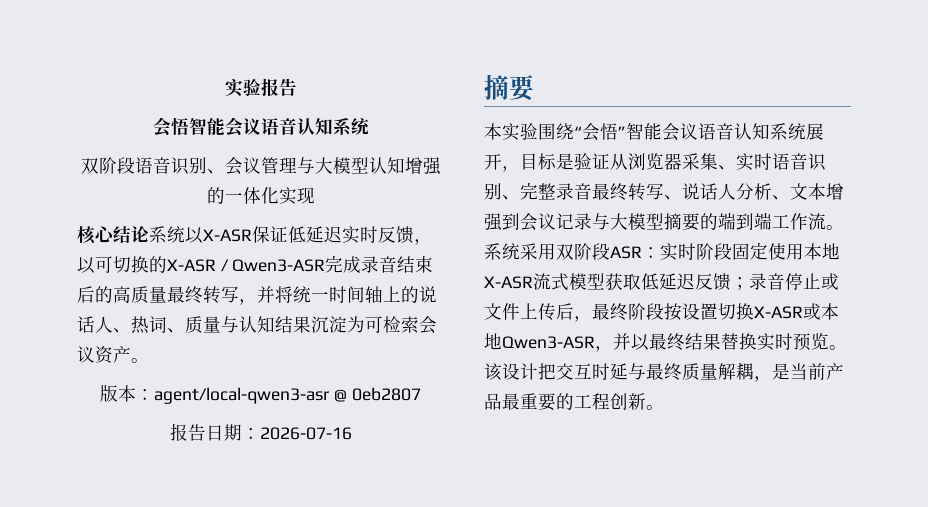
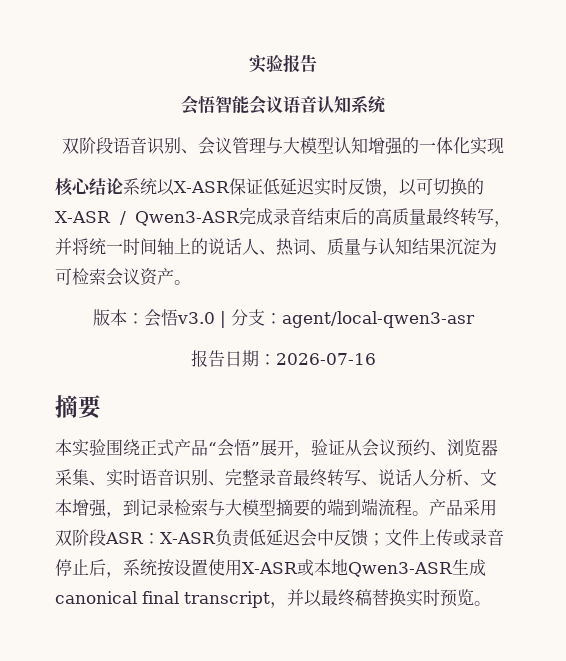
- 版本：agent/local-qwen3-asr @ 0eb2807
+ 版本：会悟v3.0 | 分支：agent/local-qwen3-asr
- 本实验围绕“会悟”智能会议语音认知系统展开，目标是验证从浏览器采集、实时语音识别、完整录音最终转写、说话人分析、文本增强到会议记录与大模型摘要的端到端工作流。系统采用双阶段ASR：实时阶段固定使用本地X-ASR流式模型获取低延迟反馈；录音停止或文件上传后，最终阶段按设置切换X-ASR或本地Qwen3-ASR，并以最终结果替换实时预览。该设计把交互时延与最终质量解耦，是当前产品最重要的工程创新。
+ 本实验围绕正式产品“会悟”展开，验证从会议预约、浏览器采集、实时语音识别、完整录音最终转写、说话人分析、文本增强，到记录检索与大模型摘要的端到端流程。产品采用双阶段ASR：X-ASR负责低延迟会中反馈；文件上传或录音停止后，系统按设置使用X-ASR或本地Qwen3-ASR生成canonical final transcript，并以最终稿替换实时预览。

